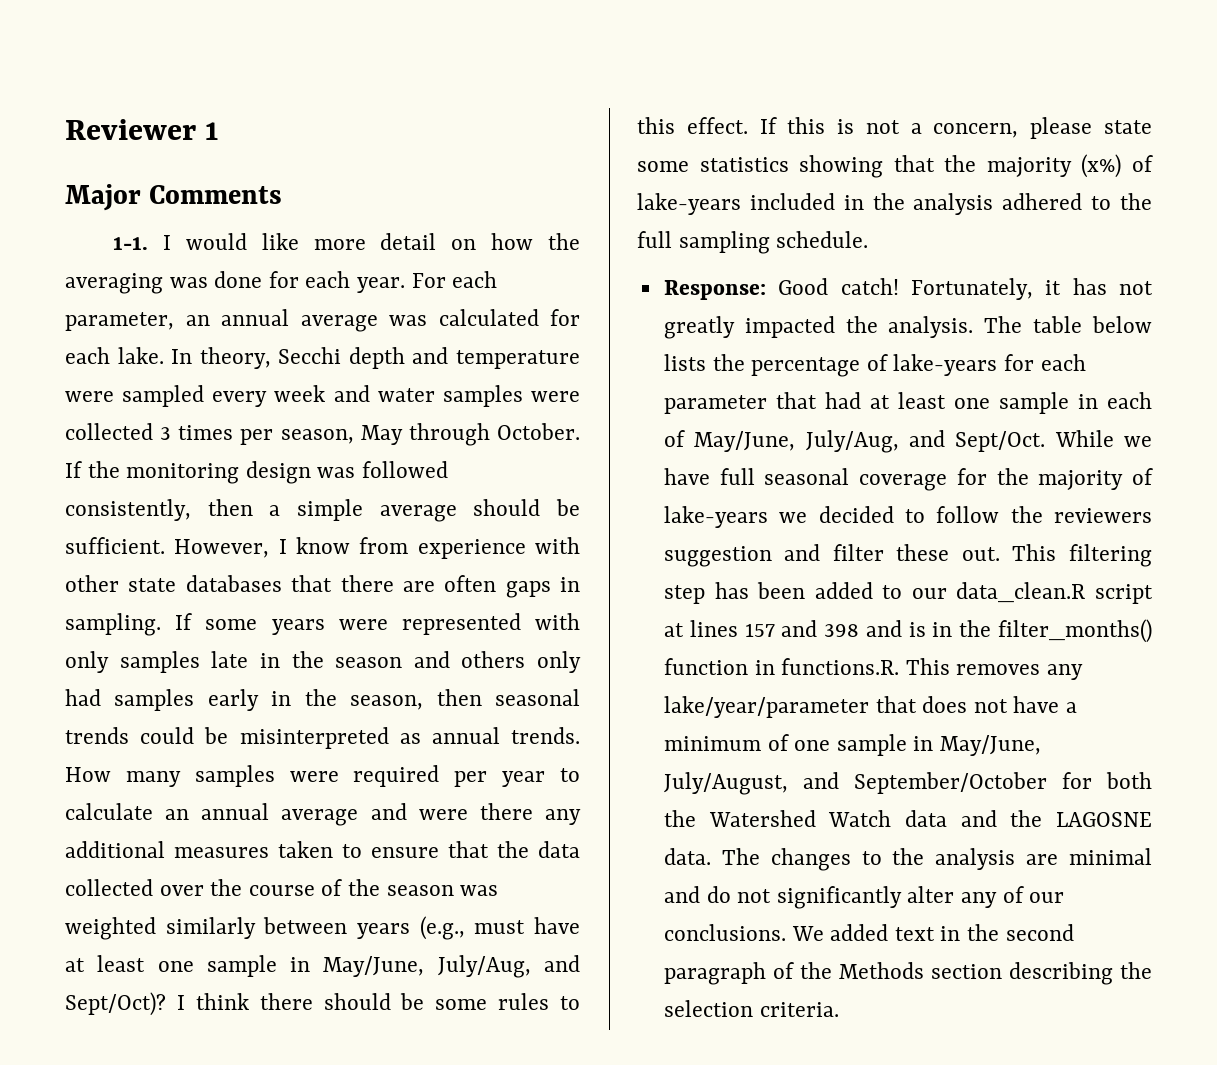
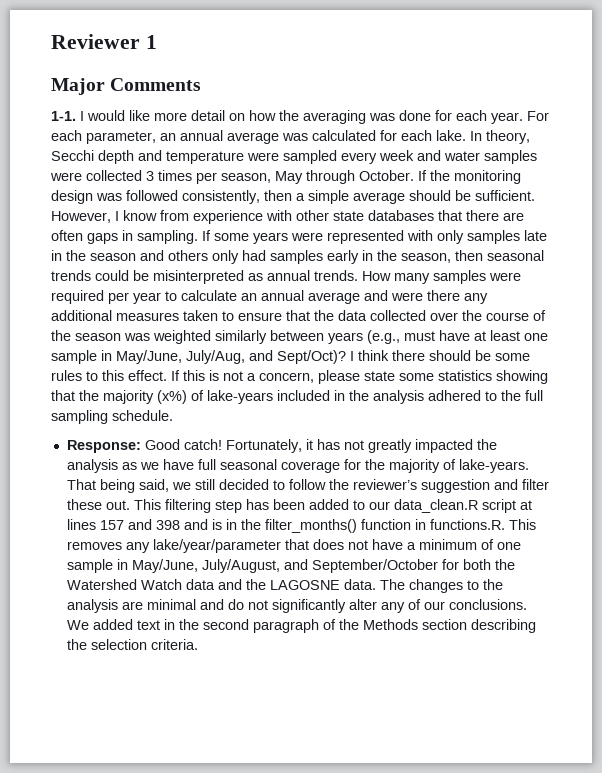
- Fortunately, it has not greatly impacted the analysis. The table below lists the percentage of lake-years for each parameter that had at least one sample in each of May/June, July/Aug, and Sept/Oct. While we have full seasonal coverage for the majority of lake-years we decided to follow the reviewers suggestion and filter these out.
+ Fortunately, it has not greatly impacted the analysis as we have full seasonal coverage for the majority of lake-years. That being said, we still decided to follow the reviewer’s suggestion and filter these out.

